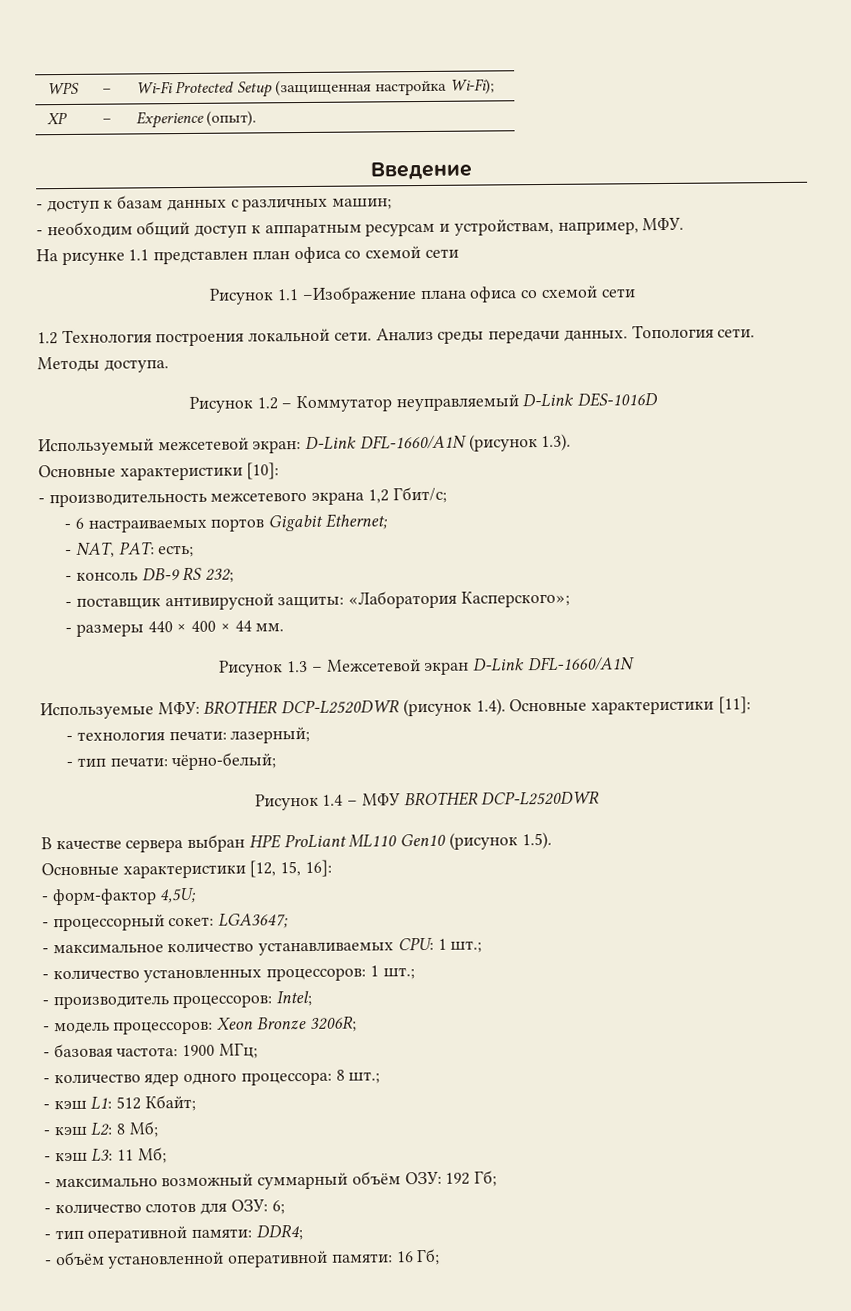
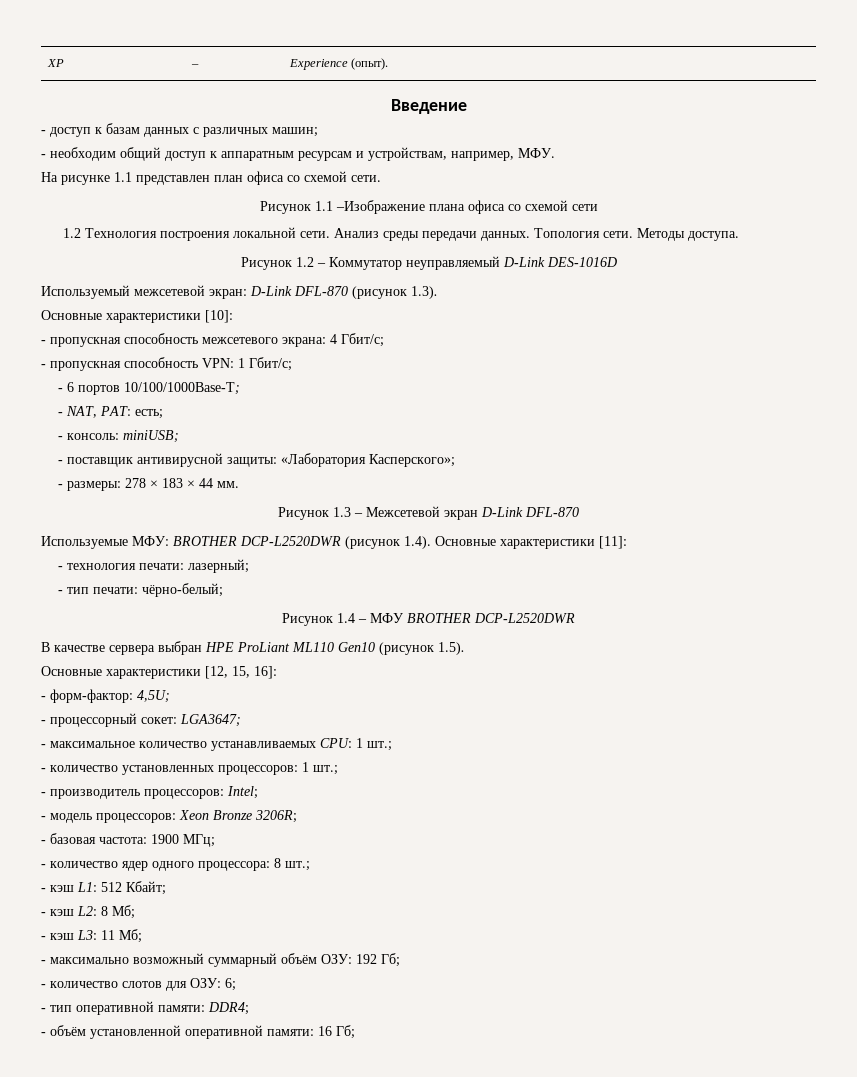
- WPS | – | Wi-Fi Protected Setup (защищенная настройка Wi-Fi);
- На рисунке 1.1 представлен план офиса со схемой сети
+ На рисунке 1.1 представлен план офиса со схемой сети.
- Используемый межсетевой экран: D-Link DFL-1660/A1N (рисунок 1.3).
+ Используемый межсетевой экран: D-Link DFL-870 (рисунок 1.3).
- - производительность межсетевого экрана 1,2 Гбит/с;
+ - пропускная способность межсетевого экрана: 4 Гбит/с;
+ - пропускная способность VPN: 1 Гбит/с;
- - 6 настраиваемых портов Gigabit Ethernet;
+ - 6 портов 10/100/1000Base-T;
- - консоль DB-9 RS 232;
+ - консоль: miniUSB;
- - размеры 440 × 400 × 44 мм.
+ - размеры: 278 × 183 × 44 мм.
- Рисунок 1.3 – Межсетевой экран D-Link DFL-1660/A1N
+ Рисунок 1.3 – Межсетевой экран D-Link DFL-870
- - форм-фактор 4,5U;
+ - форм-фактор: 4,5U;

